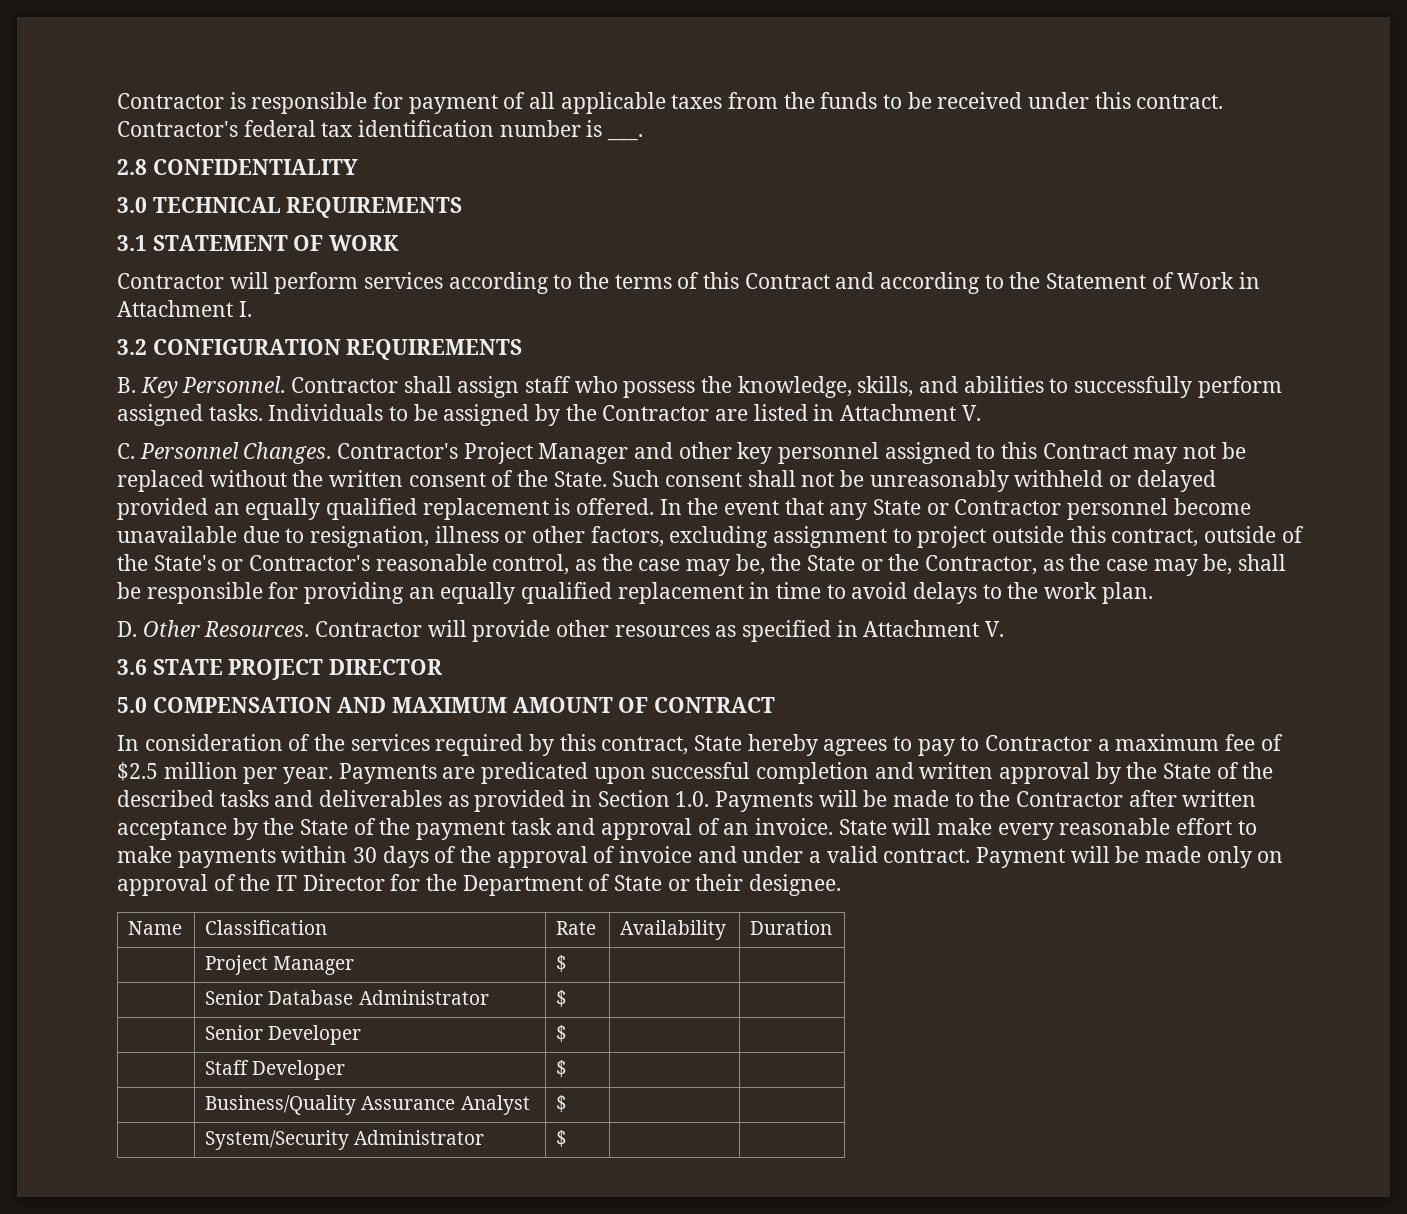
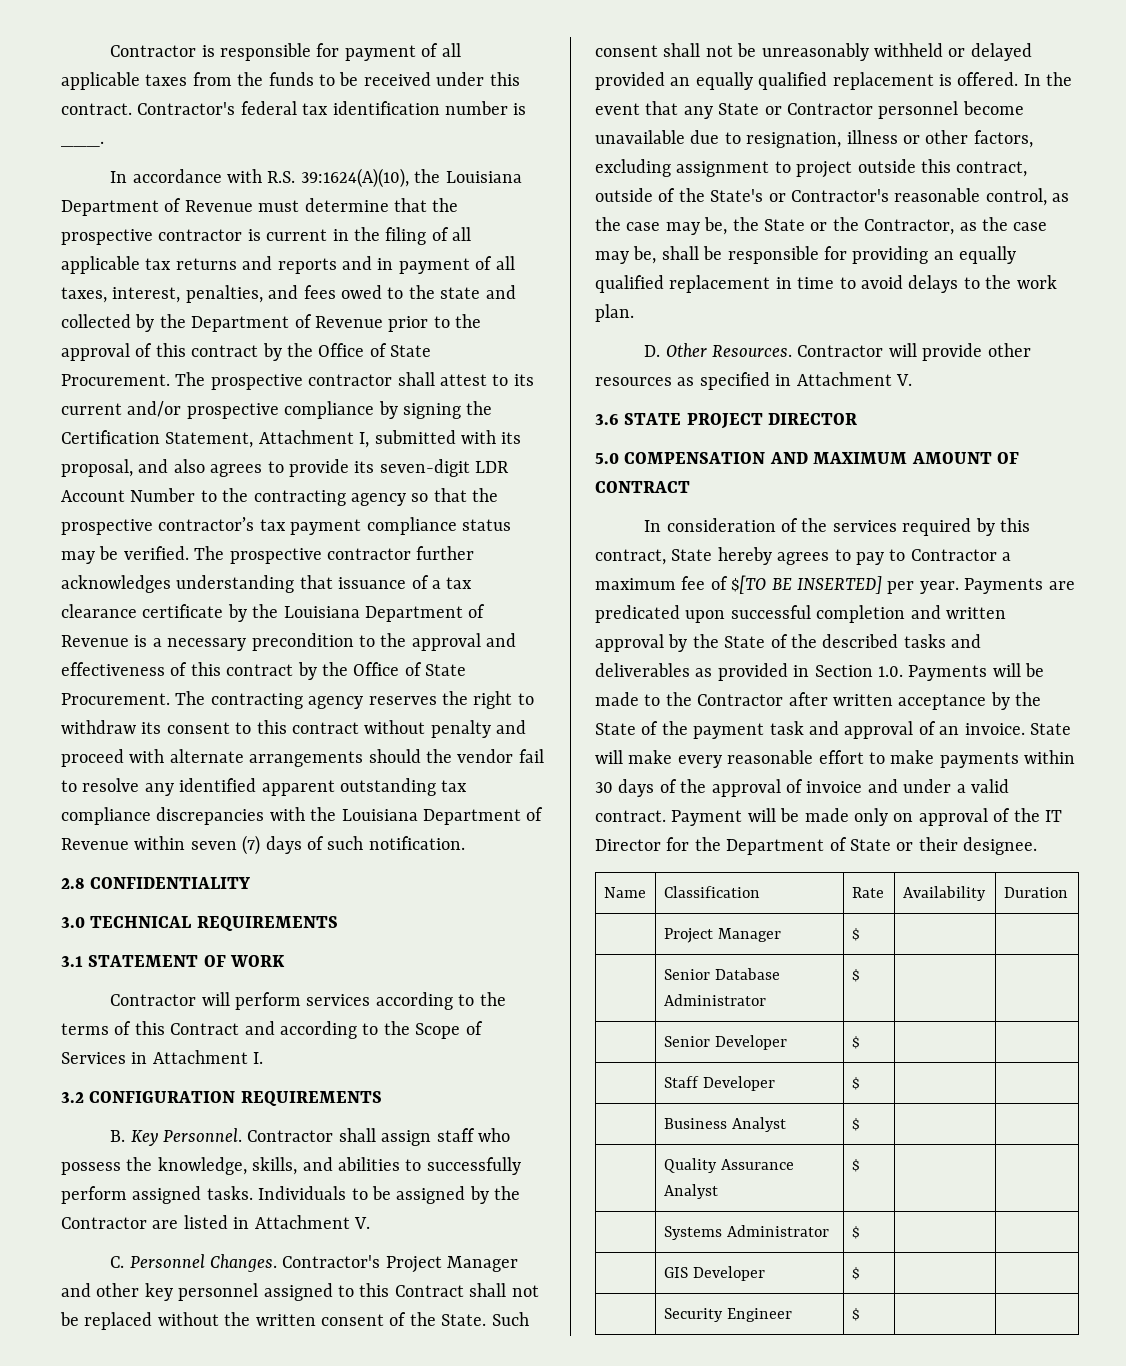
+ In accordance with R.S. 39:1624(A)(10), the Louisiana Department of Revenue must determine that the prospective contractor is current in the filing of all applicable tax returns and reports and in payment of all taxes, interest, penalties, and fees owed to the state and collected by the Department of Revenue prior to the approval of this contract by the Office of State Procurement. The prospective contractor shall attest to its current and/or prospective compliance by signing the Certification Statement, Attachment I, submitted with its proposal, and also agrees to provide its seven-digit LDR Account Number to the contracting agency so that the prospective contractor’s tax payment compliance status may be verified. The prospective contractor further acknowledges understanding that issuance of a tax clearance certificate by the Louisiana Department of Revenue is a necessary precondition to the approval and effectiveness of this contract by the Office of State Procurement. The contracting agency reserves the right to withdraw its consent to this contract without penalty and proceed with alternate arrangements should the vendor fail to resolve any identified apparent outstanding tax compliance discrepancies with the Louisiana Department of Revenue within seven (7) days of such notification.
- Contractor will perform services according to the terms of this Contract and according to the Statement of Work in Attachment I.
+ Contractor will perform services according to the terms of this Contract and according to the Scope of Services in Attachment I.
- Contractor's Project Manager and other key personnel assigned to this Contract may not be replaced without the written consent of the State.
+ Contractor's Project Manager and other key personnel assigned to this Contract shall not be replaced without the written consent of the State.
- In consideration of the services required by this contract, State hereby agrees to pay to Contractor a maximum fee of $2.5 million per year.
+ In consideration of the services required by this contract, State hereby agrees to pay to Contractor a maximum fee of $[TO BE INSERTED] per year.
- | Business/Quality Assurance Analyst | $ | |
+ | Business Analyst | $ | |
+ | Quality Assurance Analyst | $ | |
- | System/Security Administrator | $ | |
+ | Systems Administrator | $ | |
+ | GIS Developer | $ | |
+ | Security Engineer | $ | |

